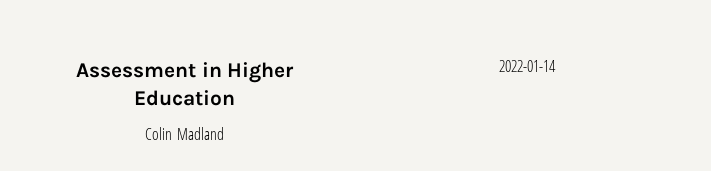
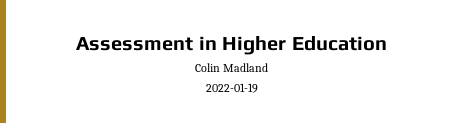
- 2022-01-14
+ 2022-01-19

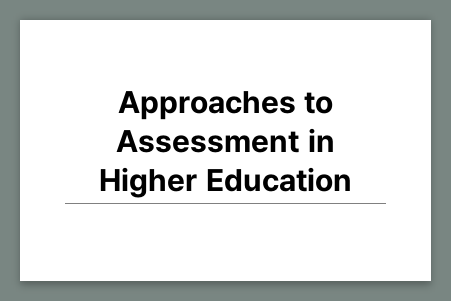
- Assessment in Higher Education
+ Approaches to Assessment in Higher Education
- Colin Madland
- 2022-01-19

